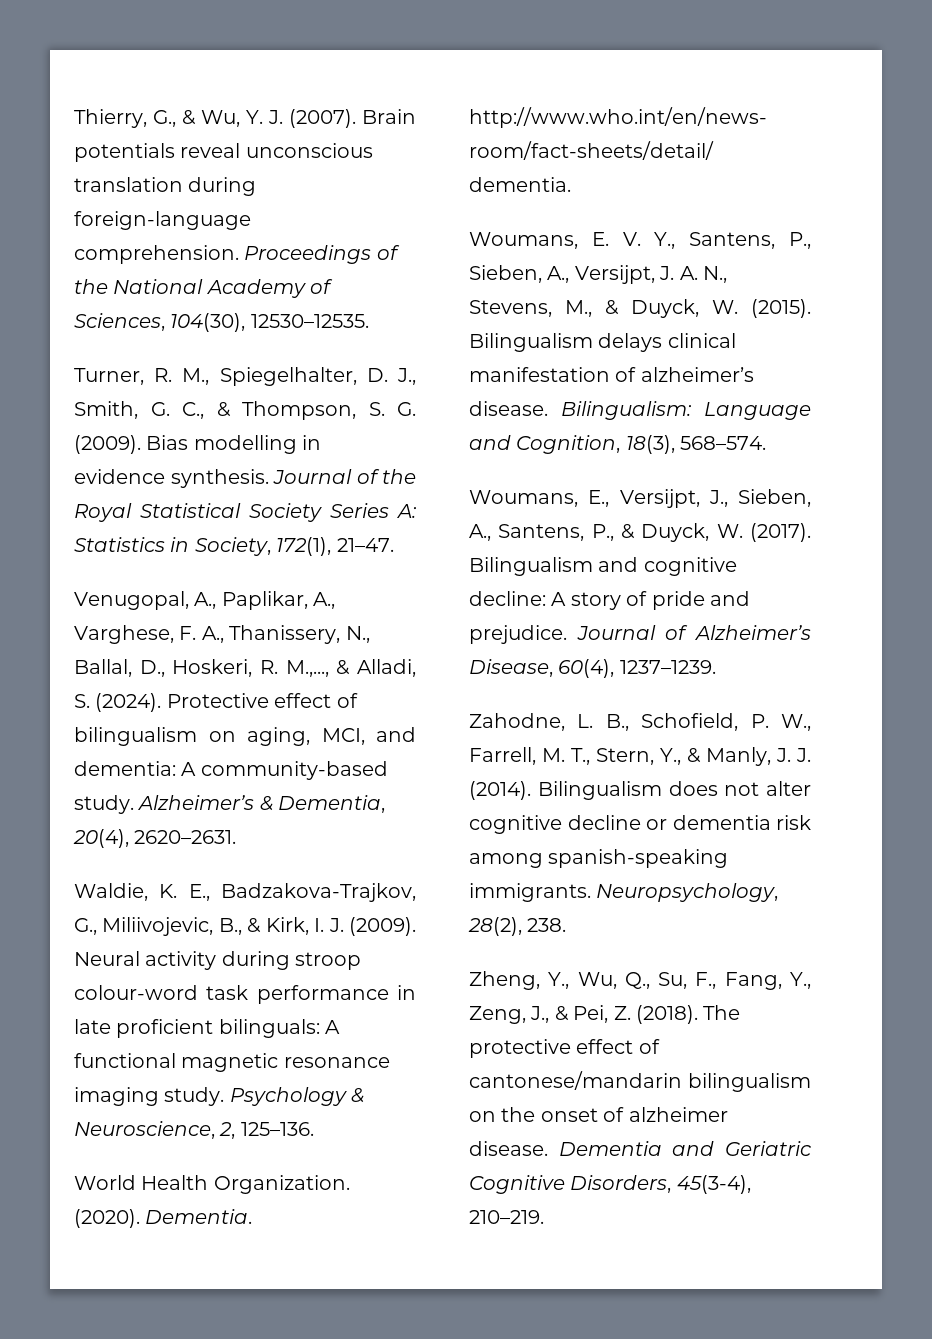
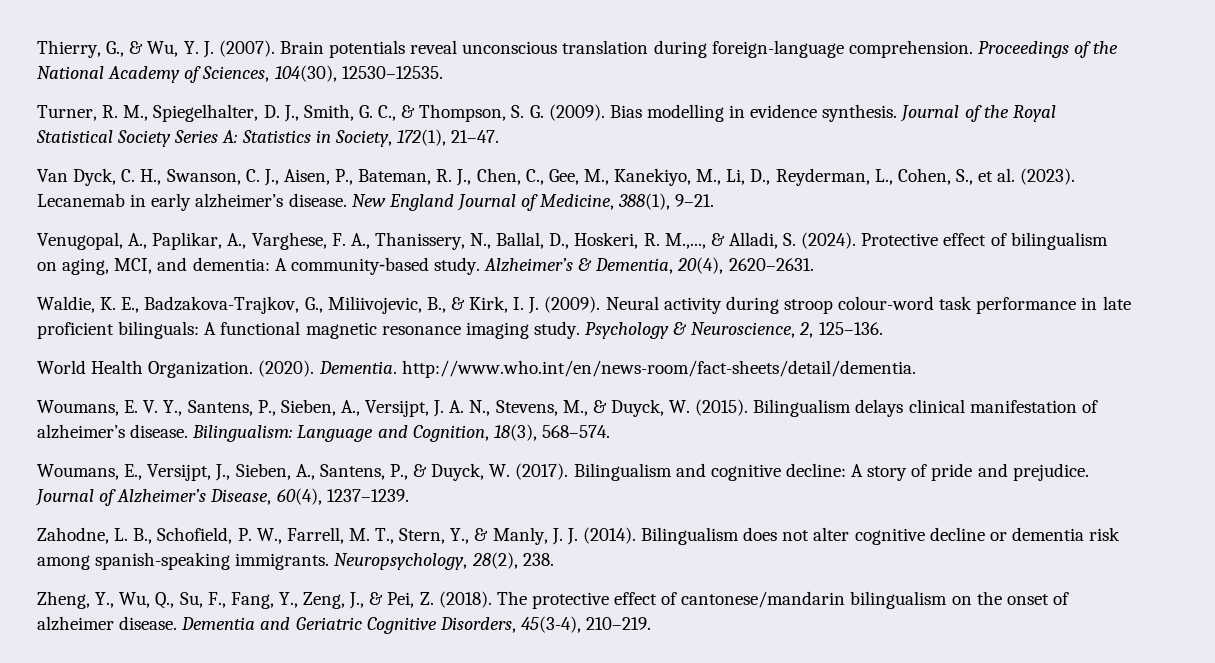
+ Van Dyck, C. H., Swanson, C. J., Aisen, P., Bateman, R. J., Chen, C., Gee, M., Kanekiyo, M., Li, D., Reyderman, L., Cohen, S., et al. (2023). Lecanemab in early alzheimer’s disease. New England Journal of Medicine, 388(1), 9–21.

